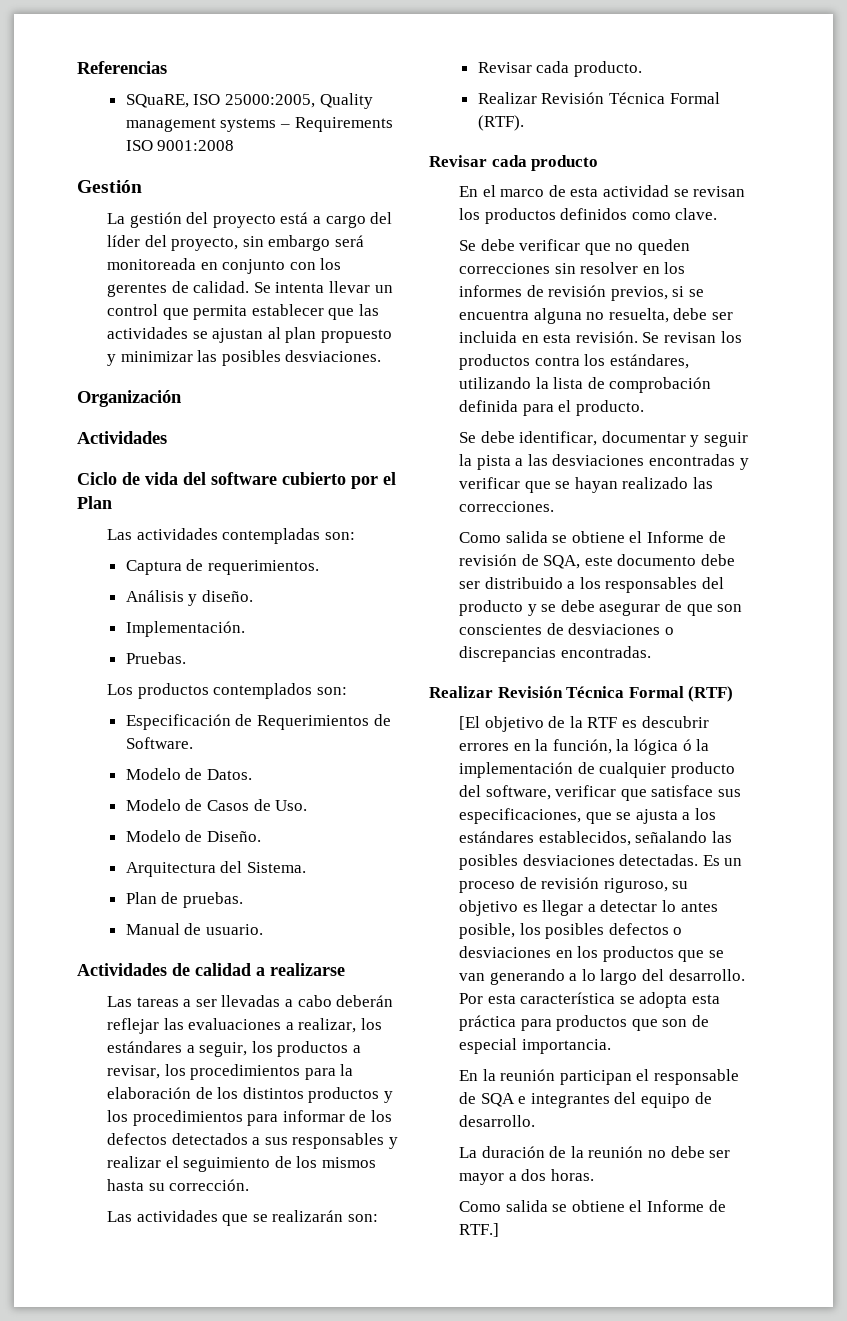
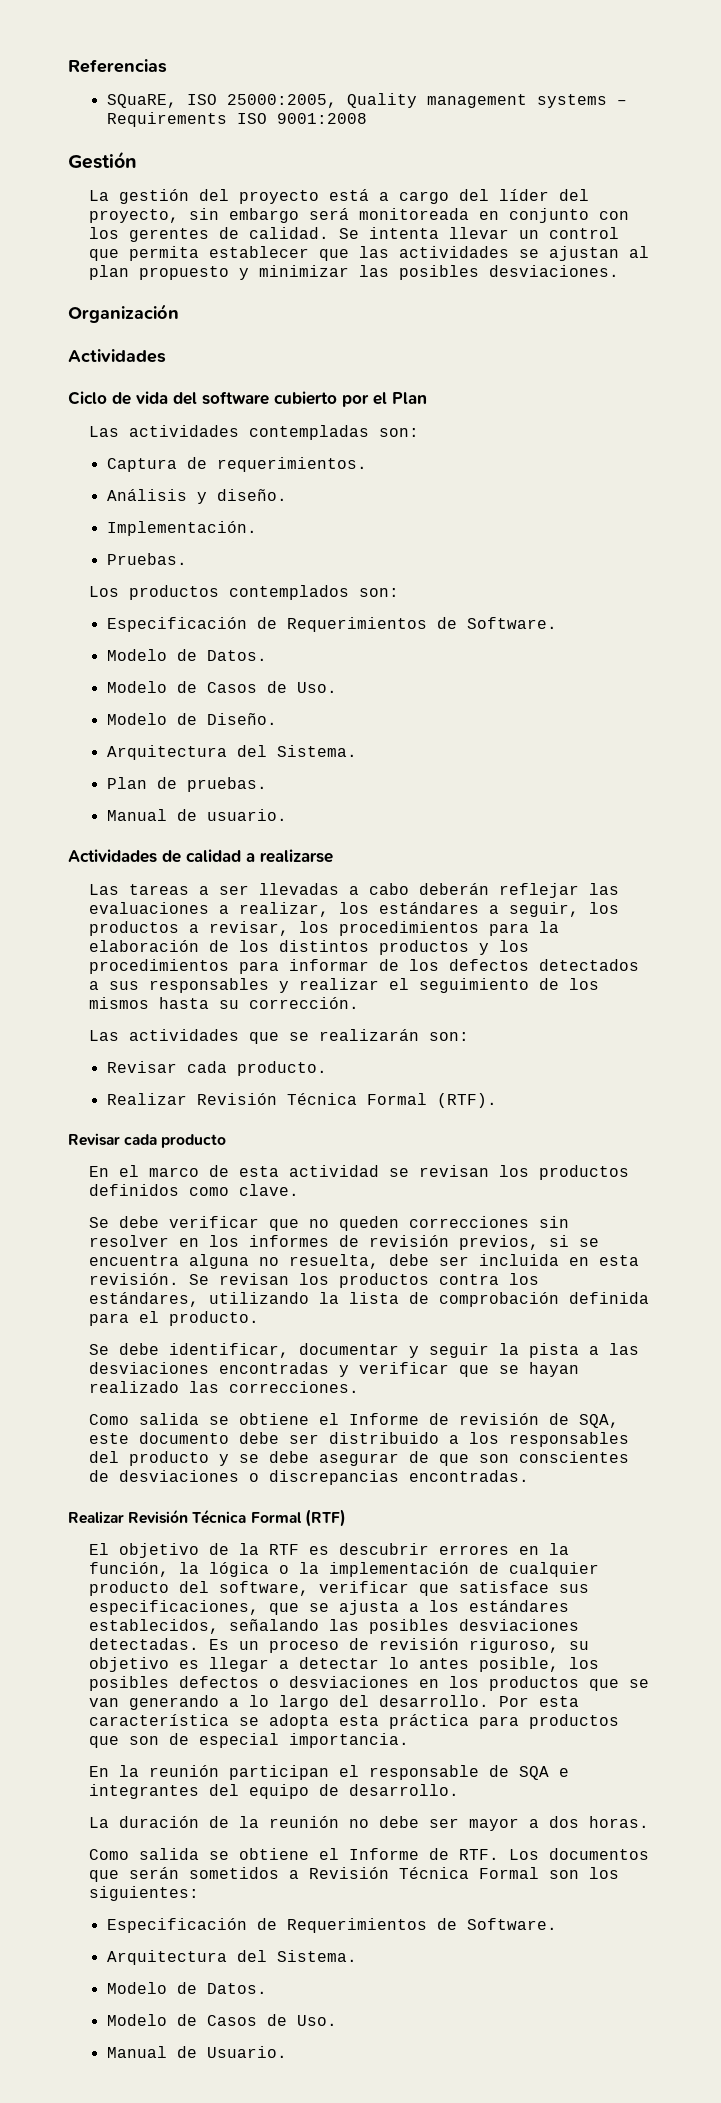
- [El objetivo de la RTF es descubrir errores en la función, la lógica ó la implementación de cualquier producto del software, verificar que satisface sus especificaciones, que se ajusta a los estándares establecidos, señalando las posibles desviaciones detectadas.
+ El objetivo de la RTF es descubrir errores en la función, la lógica o la implementación de cualquier producto del software, verificar que satisface sus especificaciones, que se ajusta a los estándares establecidos, señalando las posibles desviaciones detectadas.
- Como salida se obtiene el Informe de RTF.]
+ Como salida se obtiene el Informe de RTF. Los documentos que serán sometidos a Revisión Técnica Formal son los siguientes:
+ Especificación de Requerimientos de Software.
+ Arquitectura del Sistema.
+ Modelo de Datos.
+ Modelo de Casos de Uso.
+ Manual de Usuario.

